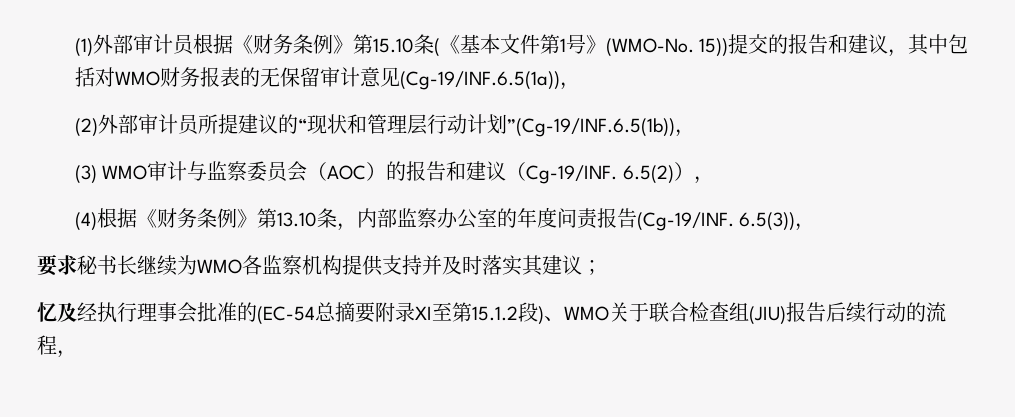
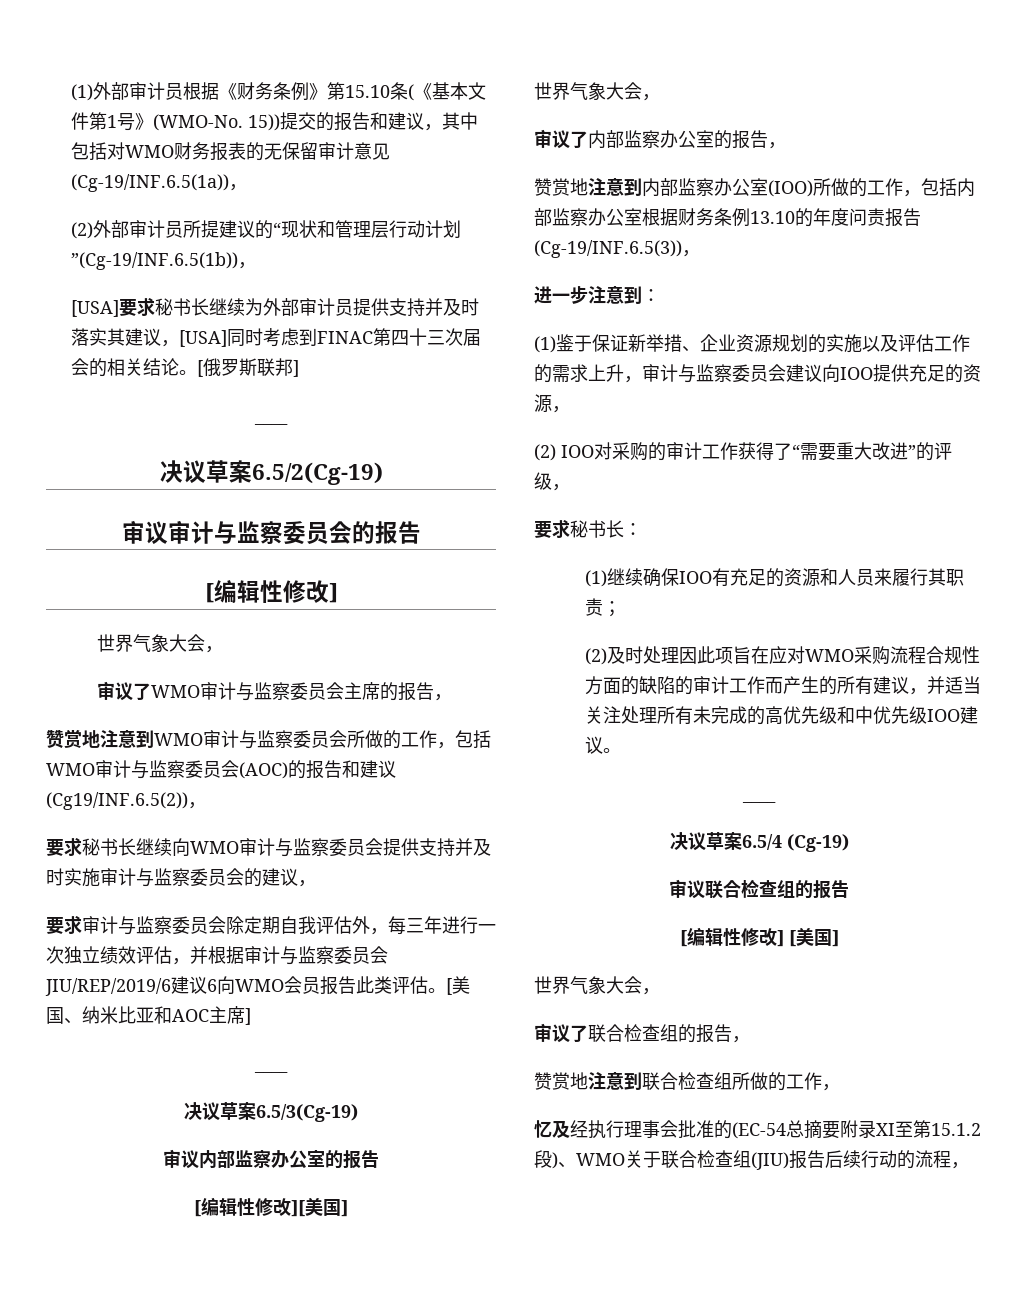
- (3) WMO审计与监察委员会（AOC）的报告和建议（Cg-19/INF. 6.5(2)），
- (4)根据《财务条例》第13.10条，内部监察办公室的年度问责报告(Cg-19/INF. 6.5(3))，
- 要求秘书长继续为WMO各监察机构提供支持并及时落实其建议；
+ [USA]要求秘书长继续为外部审计员提供支持并及时落实其建议，[USA]同时考虑到FINAC第四十三次届会的相关结论。[俄罗斯联邦]
+ ____
+ 决议草案6.5/2(Cg-19)
+ 审议审计与监察委员会的报告
+ [编辑性修改]
+ 世界气象大会，
+ 审议了WMO审计与监察委员会主席的报告，
+ 赞赏地注意到WMO审计与监察委员会所做的工作，包括WMO审计与监察委员会(AOC)的报告和建议(Cg19/INF.6.5(2))，
+ 要求秘书长继续向WMO审计与监察委员会提供支持并及时实施审计与监察委员会的建议，
+ 要求审计与监察委员会除定期自我评估外，每三年进行一次独立绩效评估，并根据审计与监察委员会JIU/REP/2019/6建议6向WMO会员报告此类评估。[美国、纳米比亚和AOC主席]
+ ____
+ 决议草案6.5/3(Cg-19)
+ 审议内部监察办公室的报告
+ [编辑性修改][美国]
+ 世界气象大会，
+ 审议了内部监察办公室的报告，
+ 赞赏地注意到内部监察办公室(IOO)所做的工作，包括内部监察办公室根据财务条例13.10的年度问责报告(Cg-19/INF.6.5(3))，
+ 进一步注意到：
+ (1)鉴于保证新举措、企业资源规划的实施以及评估工作的需求上升，审计与监察委员会建议向IOO提供充足的资源，
+ (2) IOO对采购的审计工作获得了“需要重大改进”的评级，
+ 要求秘书长：
+ (1)继续确保IOO有充足的资源和人员来履行其职责；
+ (2)及时处理因此项旨在应对WMO采购流程合规性方面的缺陷的审计工作而产生的所有建议，并适当关注处理所有未完成的高优先级和中优先级IOO建议。
+ ____
+ 决议草案6.5/4 (Cg-19)
+ 审议联合检查组的报告
+ [编辑性修改] [美国]
+ 世界气象大会，
+ 审议了联合检查组的报告，
+ 赞赏地注意到联合检查组所做的工作，

